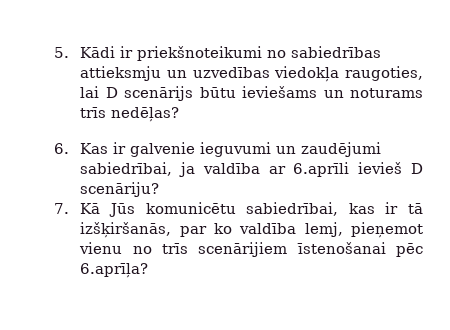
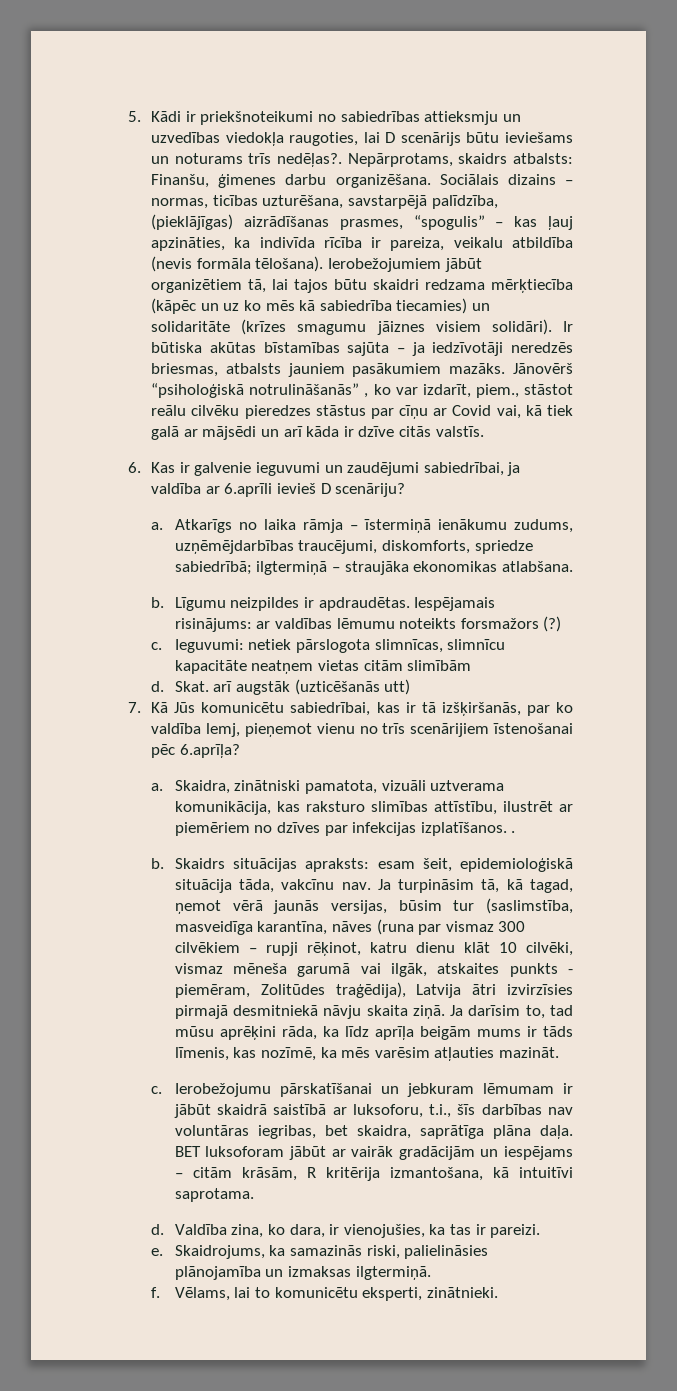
- 5. Kādi ir priekšnoteikumi no sabiedrības attieksmju un uzvedības viedokļa raugoties, lai D scenārijs būtu ieviešams un noturams trīs nedēļas?
+ 5. Kādi ir priekšnoteikumi no sabiedrības attieksmju un uzvedības viedokļa raugoties, lai D scenārijs būtu ieviešams un noturams trīs nedēļas?. Nepārprotams, skaidrs atbalsts: Finanšu, ģimenes darbu organizēšana. Sociālais dizains – normas, ticības uzturēšana, savstarpējā palīdzība, (pieklājīgas) aizrādīšanas prasmes, “spogulis” – kas ļauj apzināties, ka indivīda rīcība ir pareiza, veikalu atbildība (nevis formāla tēlošana). Ierobežojumiem jābūt organizētiem tā, lai tajos būtu skaidri redzama mērķtiecība (kāpēc un uz ko mēs kā sabiedrība tiecamies) un solidaritāte (krīzes smagumu jāiznes visiem solidāri). Ir būtiska akūtas bīstamības sajūta – ja iedzīvotāji neredzēs briesmas, atbalsts jauniem pasākumiem mazāks. Jānovērš “psiholoģiskā notrulināšanās” , ko var izdarīt, piem., stāstot reālu cilvēku pieredzes stāstus par cīņu ar Covid vai, kā tiek galā ar mājsēdi un arī kāda ir dzīve citās valstīs.
+ a. Atkarīgs no laika rāmja – īstermiņā ienākumu zudums, uzņēmējdarbības traucējumi, diskomforts, spriedze sabiedrībā; ilgtermiņā – straujāka ekonomikas atlabšana.
+ b. Līgumu neizpildes ir apdraudētas. Iespējamais risinājums: ar valdības lēmumu noteikts forsmažors (?)
+ c. Ieguvumi: netiek pārslogota slimnīcas, slimnīcu kapacitāte neatņem vietas citām slimībām
+ d. Skat. arī augstāk (uzticēšanās utt)
+ a. Skaidra, zinātniski pamatota, vizuāli uztverama komunikācija, kas raksturo slimības attīstību, ilustrēt ar piemēriem no dzīves par infekcijas izplatīšanos. .
+ b. Skaidrs situācijas apraksts: esam šeit, epidemioloģiskā situācija tāda, vakcīnu nav. Ja turpināsim tā, kā tagad, ņemot vērā jaunās versijas, būsim tur (saslimstība, masveidīga karantīna, nāves (runa par vismaz 300 cilvēkiem – rupji rēķinot, katru dienu klāt 10 cilvēki, vismaz mēneša garumā vai ilgāk, atskaites punkts - piemēram, Zolitūdes traģēdija), Latvija ātri izvirzīsies pirmajā desmitniekā nāvju skaita ziņā. Ja darīsim to, tad mūsu aprēķini rāda, ka līdz aprīļa beigām mums ir tāds līmenis, kas nozīmē, ka mēs varēsim atļauties mazināt.
+ c. Ierobežojumu pārskatīšanai un jebkuram lēmumam ir jābūt skaidrā saistībā ar luksoforu, t.i., šīs darbības nav voluntāras iegribas, bet skaidra, saprātīga plāna daļa. BET luksoforam jābūt ar vairāk gradācijām un iespējams – citām krāsām, R kritērija izmantošana, kā intuitīvi saprotama.
+ d. Valdība zina, ko dara, ir vienojušies, ka tas ir pareizi.
+ e. Skaidrojums, ka samazinās riski, palielināsies plānojamība un izmaksas ilgtermiņā.
+ f. Vēlams, lai to komunicētu eksperti, zinātnieki.

